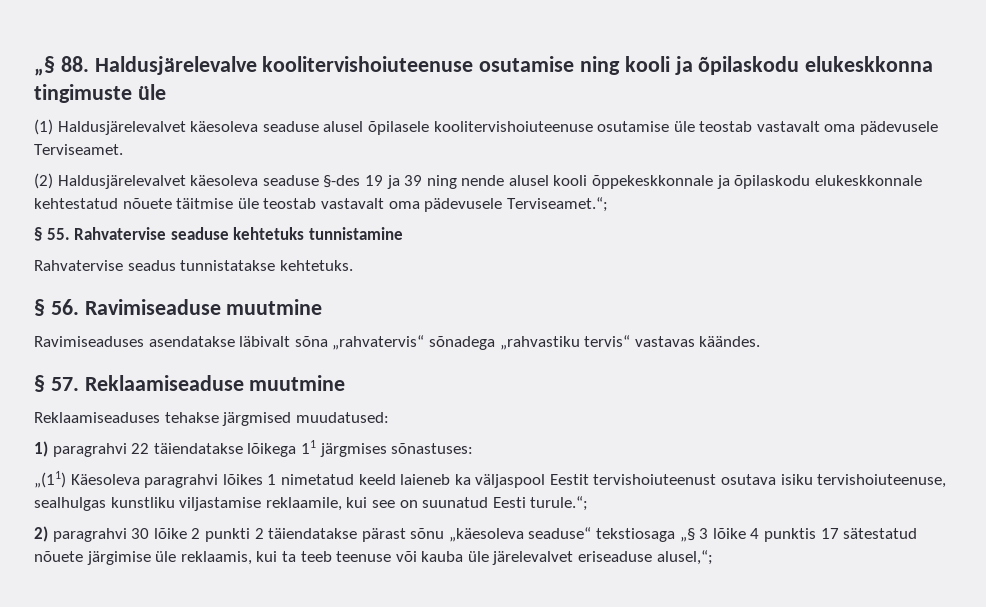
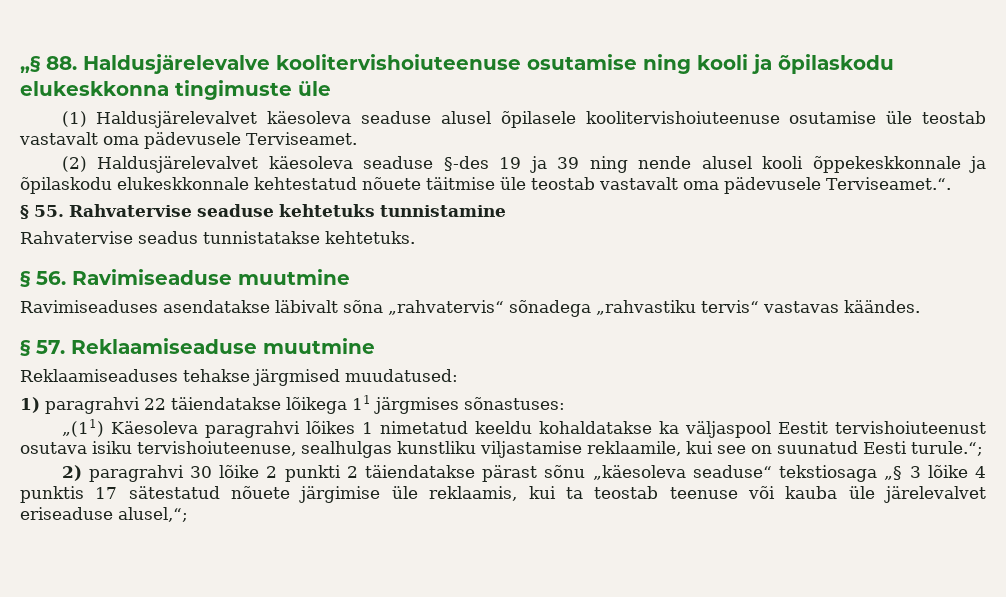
- (2) Haldusjärelevalvet käesoleva seaduse §-des 19 ja 39 ning nende alusel kooli õppekeskkonnale ja õpilaskodu elukeskkonnale kehtestatud nõuete täitmise üle teostab vastavalt oma pädevusele Terviseamet.“;
+ (2) Haldusjärelevalvet käesoleva seaduse §-des 19 ja 39 ning nende alusel kooli õppekeskkonnale ja õpilaskodu elukeskkonnale kehtestatud nõuete täitmise üle teostab vastavalt oma pädevusele Terviseamet.“.
- „(11) Käesoleva paragrahvi lõikes 1 nimetatud keeld laieneb ka väljaspool Eestit tervishoiuteenust osutava isiku tervishoiuteenuse, sealhulgas kunstliku viljastamise reklaamile, kui see on suunatud Eesti turule.“;
+ „(11) Käesoleva paragrahvi lõikes 1 nimetatud keeldu kohaldatakse ka väljaspool Eestit tervishoiuteenust osutava isiku tervishoiuteenuse, sealhulgas kunstliku viljastamise reklaamile, kui see on suunatud Eesti turule.“;
- 2) paragrahvi 30 lõike 2 punkti 2 täiendatakse pärast sõnu „käesoleva seaduse“ tekstiosaga „§ 3 lõike 4 punktis 17 sätestatud nõuete järgimise üle reklaamis, kui ta teeb teenuse või kauba üle järelevalvet eriseaduse alusel,“;
+ 2) paragrahvi 30 lõike 2 punkti 2 täiendatakse pärast sõnu „käesoleva seaduse“ tekstiosaga „§ 3 lõike 4 punktis 17 sätestatud nõuete järgimise üle reklaamis, kui ta teostab teenuse või kauba üle järelevalvet eriseaduse alusel,“;

